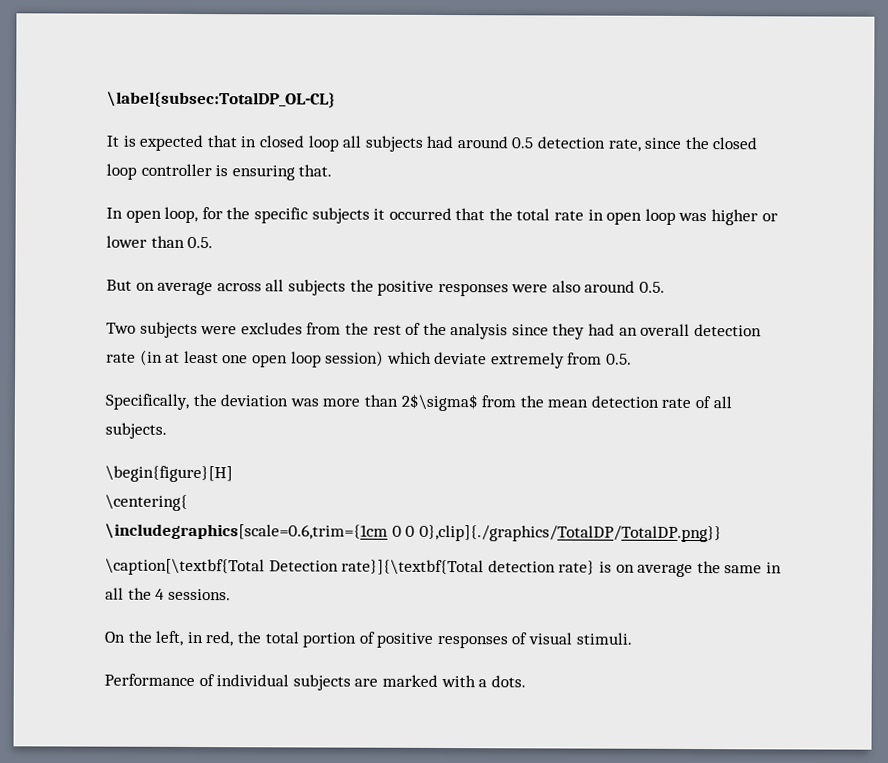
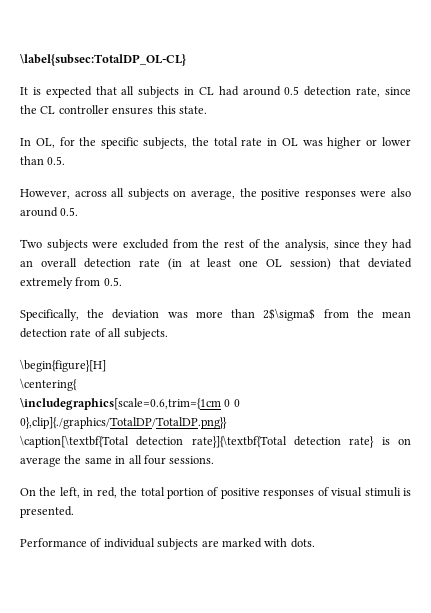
- It is expected that in closed loop all subjects had around 0.5 detection rate, since the closed loop controller is ensuring that.
+ It is expected that all subjects in CL had around 0.5 detection rate, since the CL controller ensures this state.
- In open loop, for the specific subjects it occurred that the total rate in open loop was higher or lower than 0.5.
+ In OL, for the specific subjects, the total rate in OL was higher or lower than 0.5.
- But on average across all subjects the positive responses were also around 0.5.
+ However, across all subjects on average, the positive responses were also around 0.5.
- Two subjects were excludes from the rest of the analysis since they had an overall detection rate (in at least one open loop session) which deviate extremely from 0.5.
+ Two subjects were excluded from the rest of the analysis, since they had an overall detection rate (in at least one OL session) that deviated extremely from 0.5.
- \caption[\textbf{Total Detection rate}]{\textbf{Total detection rate} is on average the same in all the 4 sessions.
+ \caption[\textbf{Total detection rate}]{\textbf{Total detection rate} is on average the same in all four sessions.
- On the left, in red, the total portion of positive responses of visual stimuli.
+ On the left, in red, the total portion of positive responses of visual stimuli is presented.
- Performance of individual subjects are marked with a dots.
+ Performance of individual subjects are marked with dots.

